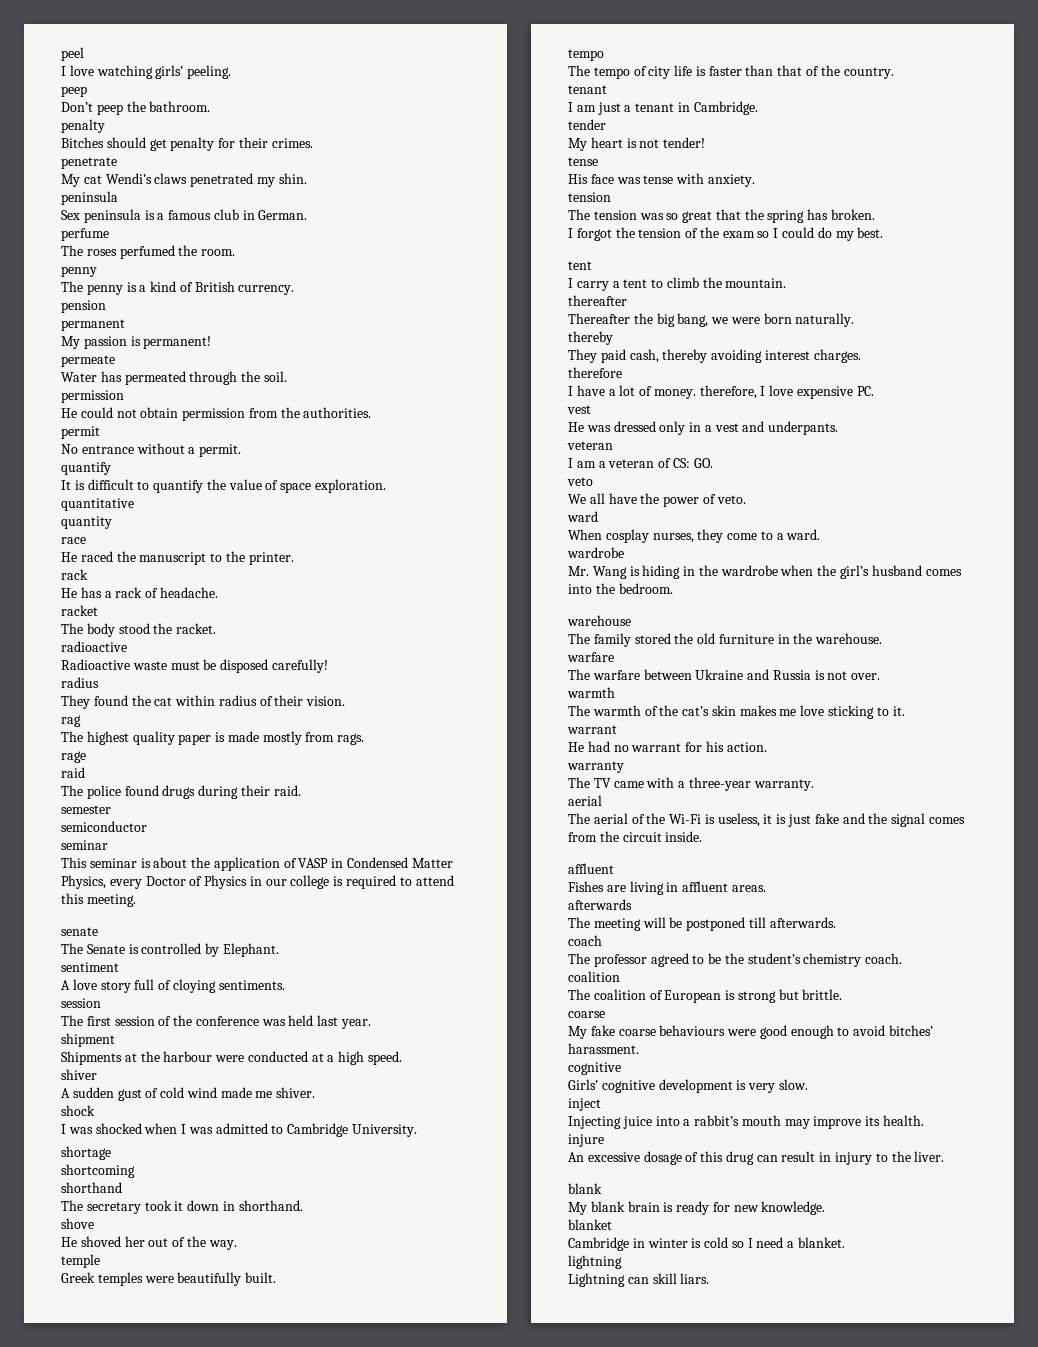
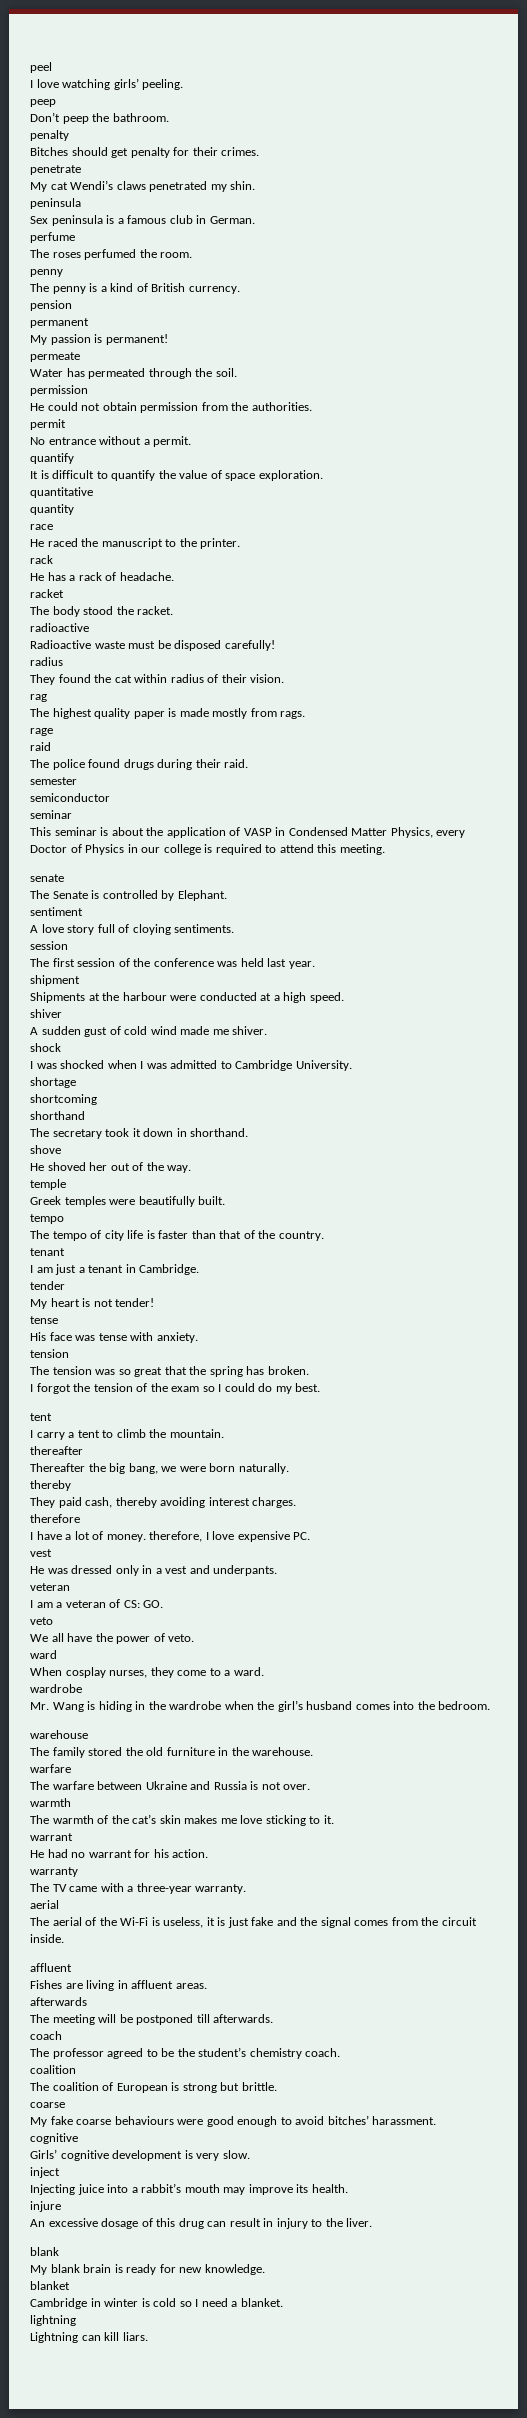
- Lightning can skill liars.
+ Lightning can kill liars.

